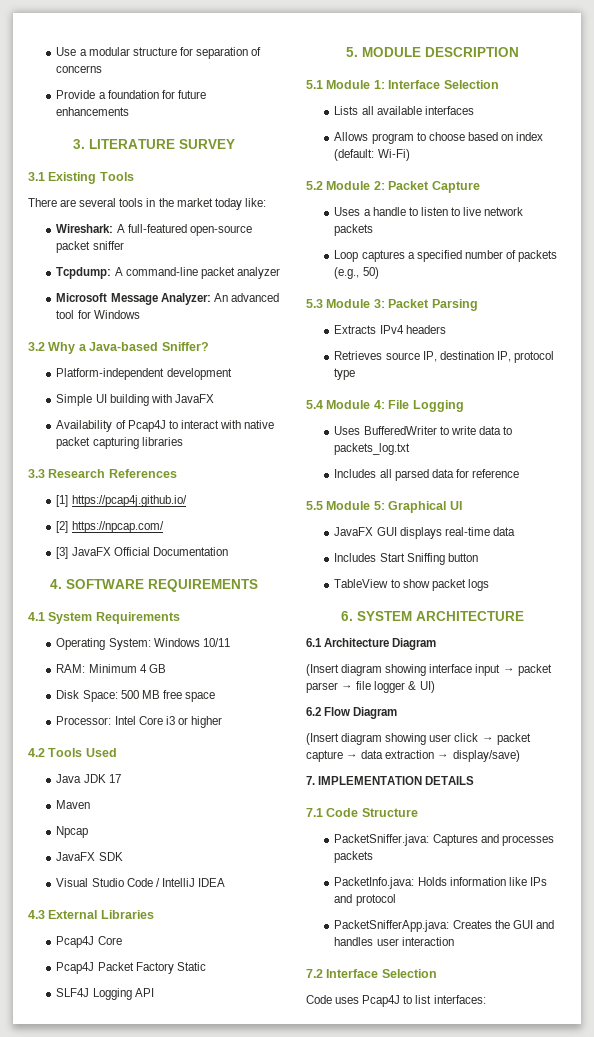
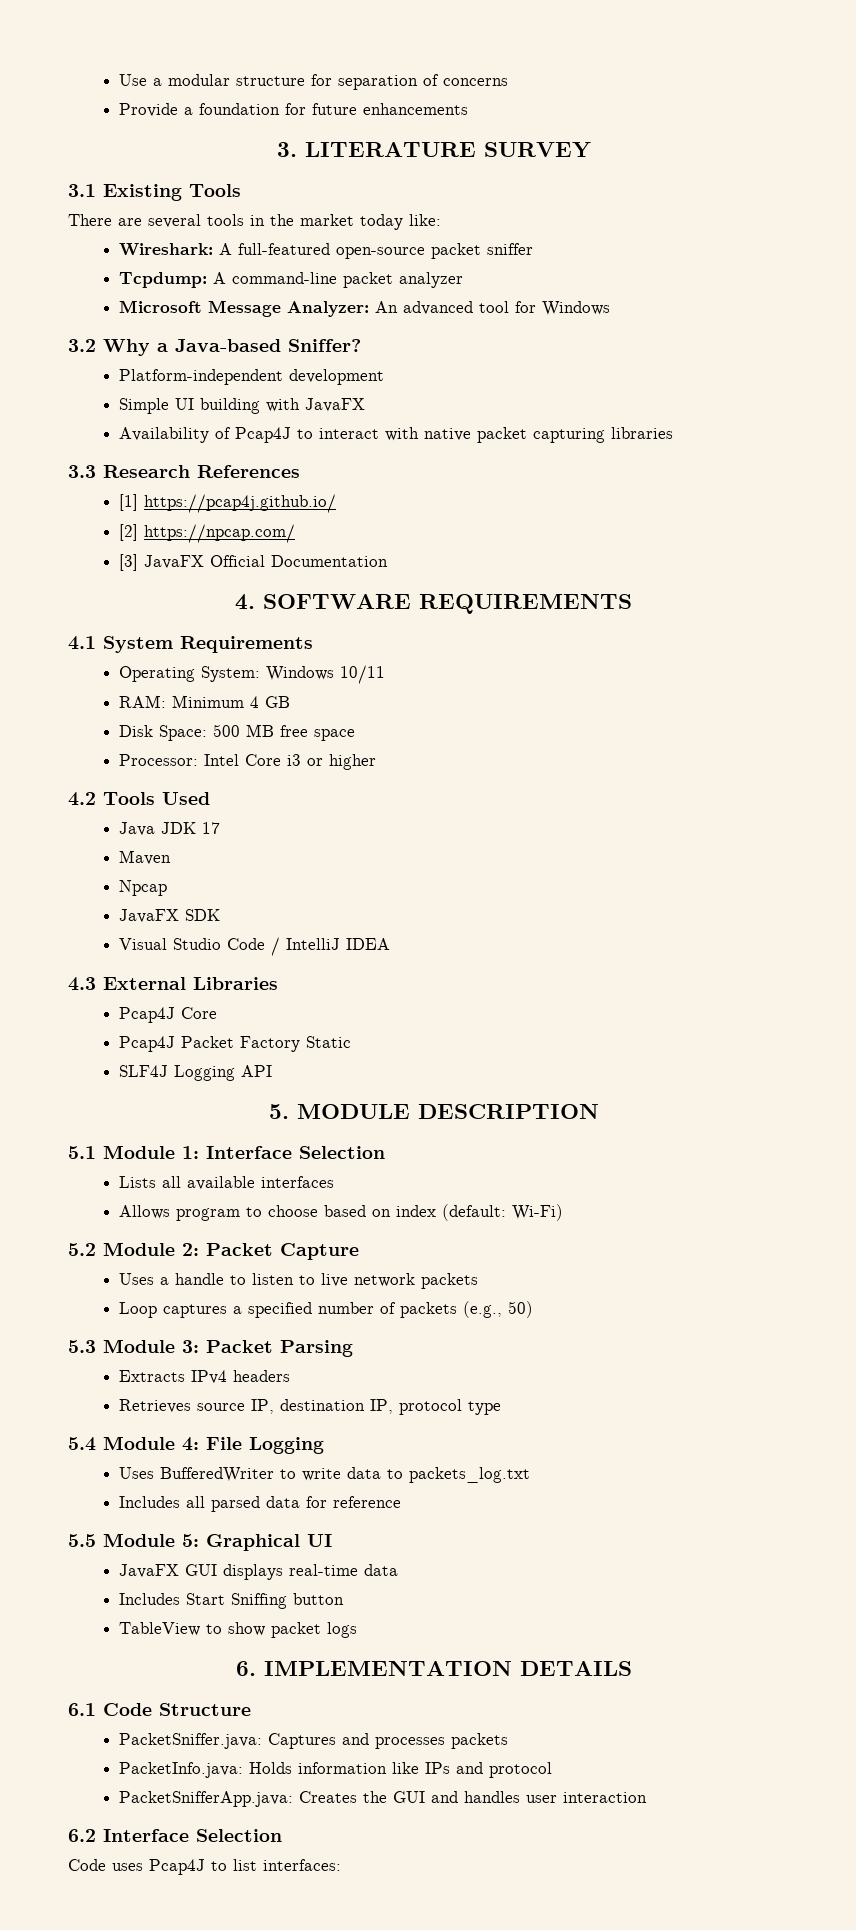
- 6. SYSTEM ARCHITECTURE
- 6.1 Architecture Diagram
- (Insert diagram showing interface input → packet parser → file logger & UI)
- 6.2 Flow Diagram
- (Insert diagram showing user click → packet capture → data extraction → display/save)
- 7. IMPLEMENTATION DETAILS
+ 6. IMPLEMENTATION DETAILS
- 7.1 Code Structure
+ 6.1 Code Structure
- 7.2 Interface Selection
+ 6.2 Interface Selection

